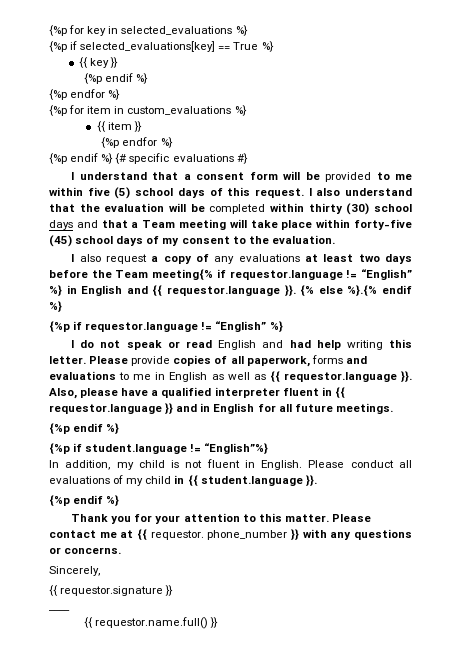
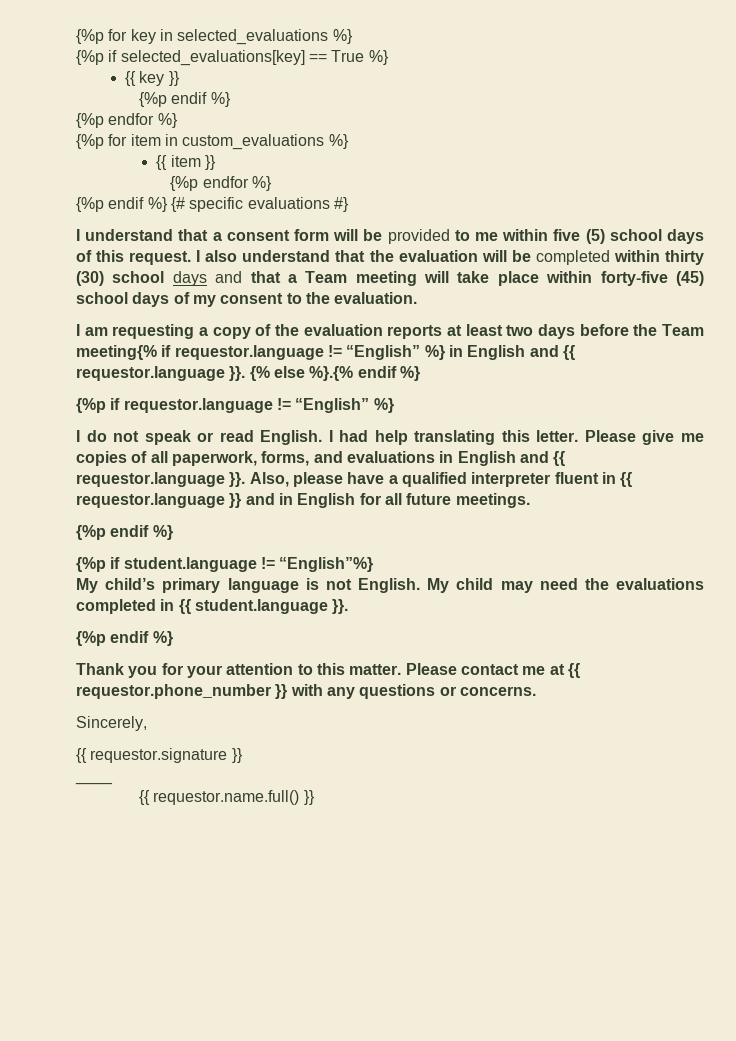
- I also request a copy of any evaluations at least two days before the Team meeting{% if requestor.language != “English” %} in English and {{ requestor.language }}.
+ I am requesting a copy of the evaluation reports at least two days before the Team meeting{% if requestor.language != “English” %} in English and {{ requestor.language }}.
- I do not speak or read English and had help writing this letter.
+ I do not speak or read English. I had help translating this letter.
- Please provide copies of all paperwork, forms and evaluations to me in English as well as {{ requestor.language }}.
+ Please give me copies of all paperwork, forms, and evaluations in English and {{ requestor.language }}.
- In addition, my child is not fluent in English. Please conduct all evaluations of my child in {{ student.language }}.
+ My child’s primary language is not English. My child may need the evaluations completed in {{ student.language }}.
- Please contact me at {{ requestor. phone_number }} with any questions or concerns.
+ Please contact me at {{ requestor.phone_number }} with any questions or concerns.

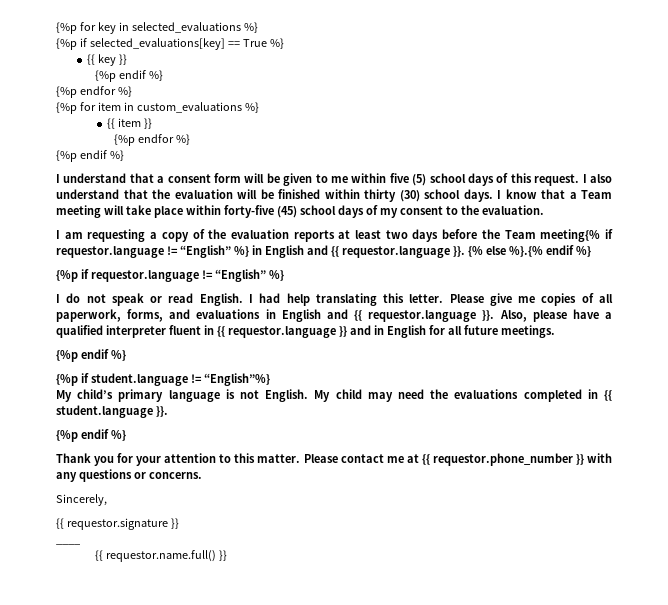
  {{ item }}
  {%p endfor %}
- {%p endif %} {# specific evaluations #}
+ {%p endif %}
- I understand that a consent form will be provided to me within five (5) school days of this request.
+ I understand that a consent form will be given to me within five (5) school days of this request.
- I also understand that the evaluation will be completed within thirty (30) school days and that a Team meeting will take place within forty-five (45) school days of my consent to the evaluation.
+ I also understand that the evaluation will be finished within thirty (30) school days. I know that a Team meeting will take place within forty-five (45) school days of my consent to the evaluation.

